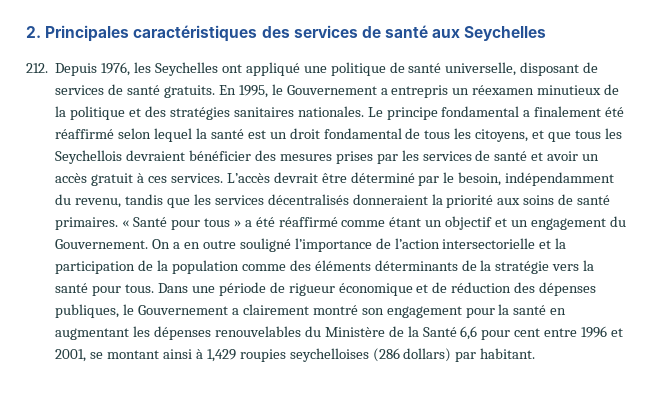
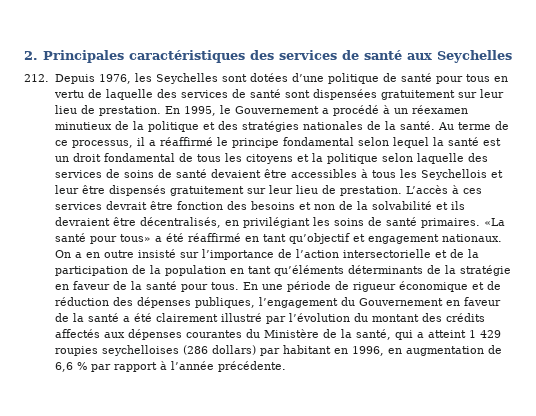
- 212. Depuis 1976, les Seychelles ont appliqué une politique de santé universelle, disposant de services de santé gratuits.
+ 212. Depuis 1976, les Seychelles sont dotées d’une politique de santé pour tous en vertu de laquelle des services de santé sont dispensées gratuitement sur leur lieu de prestation.
- En 1995, le Gouvernement a entrepris un réexamen minutieux de la politique et des stratégies sanitaires nationales. Le principe fondamental a finalement été réaffirmé selon lequel la santé est un droit fondamental de tous les citoyens, et que tous les Seychellois devraient bénéficier des mesures prises par les services de santé et avoir un accès gratuit à ces services. L’accès devrait être déterminé par le besoin, indépendamment du revenu, tandis que les services décentralisés donneraient la priorité aux soins de santé primaires. « Santé pour tous » a été réaffirmé comme étant un objectif et un engagement du Gouvernement.
+ En 1995, le Gouvernement a procédé à un réexamen minutieux de la politique et des stratégies nationales de la santé. Au terme de ce processus, il a réaffirmé le principe fondamental selon lequel la santé est un droit fondamental de tous les citoyens et la politique selon laquelle des services de soins de santé devaient être accessibles à tous les Seychellois et leur être dispensés gratuitement sur leur lieu de prestation. L’accès à ces services devrait être fonction des besoins et non de la solvabilité et ils devraient être décentralisés, en privilégiant les soins de santé primaires. «La santé pour tous» a été réaffirmé en tant qu’objectif et engagement nationaux.
- On a en outre souligné l’importance de l’action intersectorielle et la participation de la population comme des éléments déterminants de la stratégie vers la santé pour tous.
+ On a en outre insisté sur l’importance de l’action intersectorielle et de la participation de la population en tant qu’éléments déterminants de la stratégie en faveur de la santé pour tous.
- Dans une période de rigueur économique et de réduction des dépenses publiques, le Gouvernement a clairement montré son engagement pour la santé en augmentant les dépenses renouvelables du Ministère de la Santé 6,6 pour cent entre 1996 et 2001, se montant ainsi à 1,429 roupies seychelloises (286 dollars) par habitant.
+ En une période de rigueur économique et de réduction des dépenses publiques, l’engagement du Gouvernement en faveur de la santé a été clairement illustré par l’évolution du montant des crédits affectés aux dépenses courantes du Ministère de la santé, qui a atteint 1 429 roupies seychelloises (286 dollars) par habitant en 1996, en augmentation de 6,6 % par rapport à l’année précédente.

